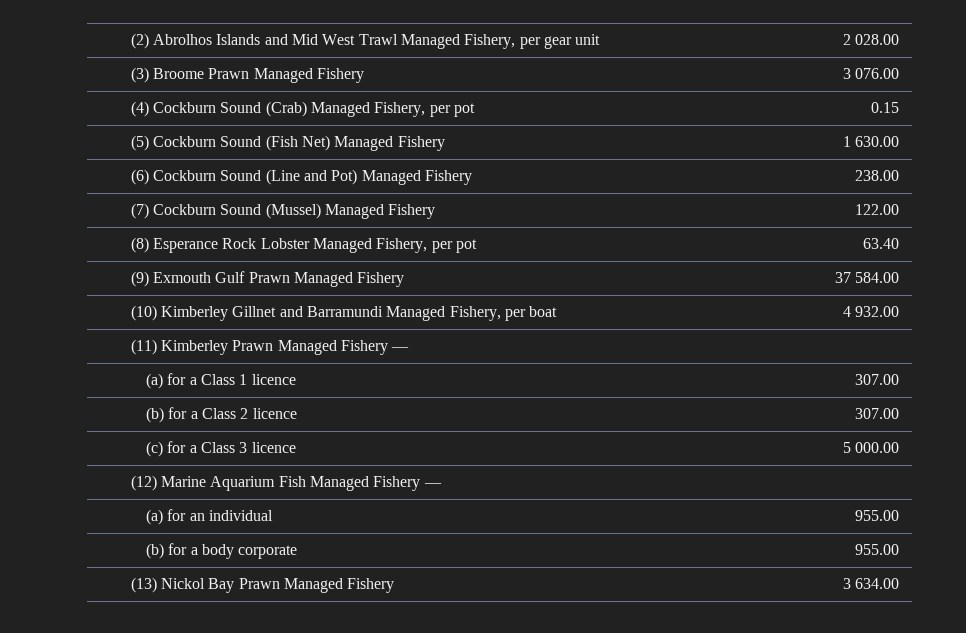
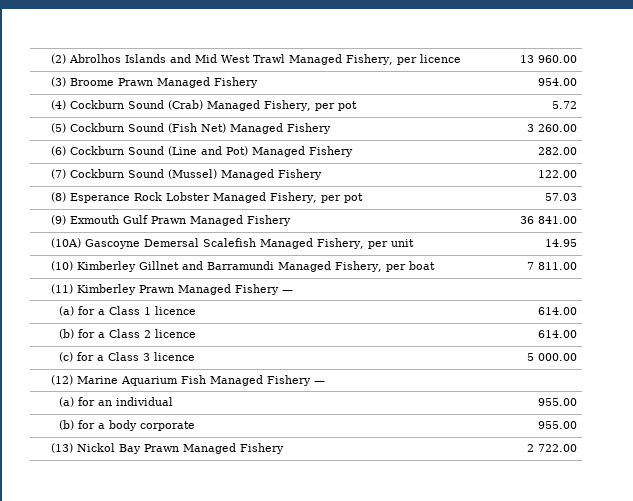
- (2) Abrolhos Islands and Mid West Trawl Managed Fishery, per gear unit | 2 028.00
+ (2) Abrolhos Islands and Mid West Trawl Managed Fishery, per licence | 13 960.00
- (3) Broome Prawn Managed Fishery | 3 076.00
+ (3) Broome Prawn Managed Fishery | 954.00
- (4) Cockburn Sound (Crab) Managed Fishery, per pot | 0.15
+ (4) Cockburn Sound (Crab) Managed Fishery, per pot | 5.72
- (5) Cockburn Sound (Fish Net) Managed Fishery | 1 630.00
+ (5) Cockburn Sound (Fish Net) Managed Fishery | 3 260.00
- (6) Cockburn Sound (Line and Pot) Managed Fishery | 238.00
+ (6) Cockburn Sound (Line and Pot) Managed Fishery | 282.00
- (8) Esperance Rock Lobster Managed Fishery, per pot | 63.40
+ (8) Esperance Rock Lobster Managed Fishery, per pot | 57.03
- (9) Exmouth Gulf Prawn Managed Fishery | 37 584.00
+ (9) Exmouth Gulf Prawn Managed Fishery | 36 841.00
+ (10A) Gascoyne Demersal Scalefish Managed Fishery, per unit | 14.95
- (10) Kimberley Gillnet and Barramundi Managed Fishery, per boat | 4 932.00
+ (10) Kimberley Gillnet and Barramundi Managed Fishery, per boat | 7 811.00
- (a) for a Class 1 licence | 307.00
+ (a) for a Class 1 licence | 614.00
- (b) for a Class 2 licence | 307.00
+ (b) for a Class 2 licence | 614.00
- (13) Nickol Bay Prawn Managed Fishery | 3 634.00
+ (13) Nickol Bay Prawn Managed Fishery | 2 722.00

